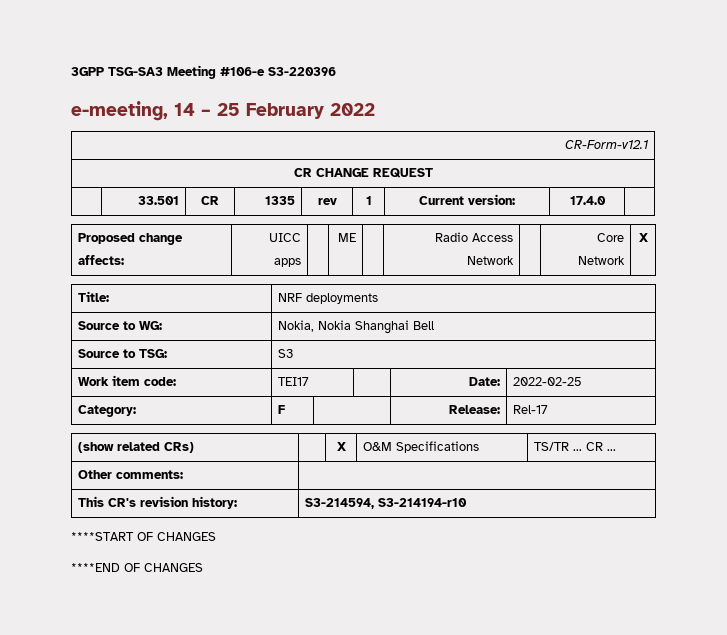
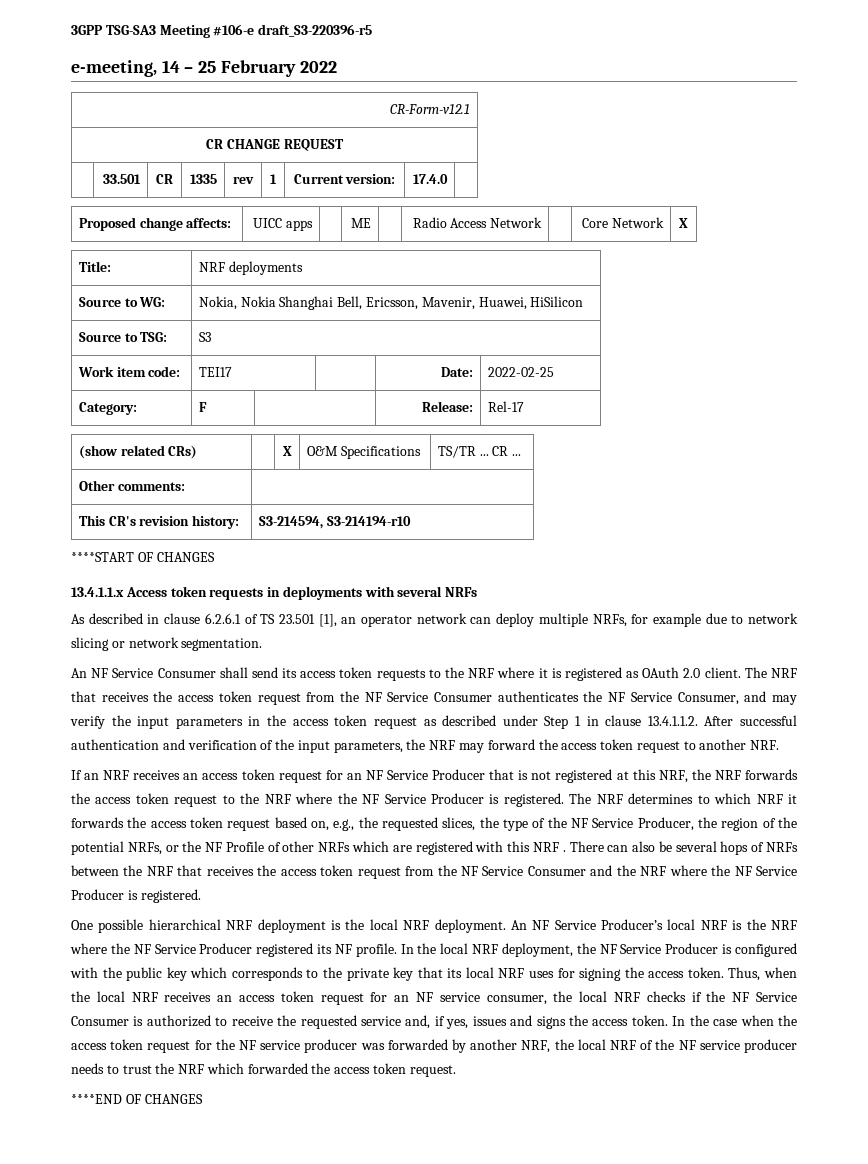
- 3GPP TSG-SA3 Meeting #106-e S3-220396
+ 3GPP TSG-SA3 Meeting #106-e draft_S3-220396-r5
- Source to WG: | Nokia, Nokia Shanghai Bell
+ Source to WG: | Nokia, Nokia Shanghai Bell, Ericsson, Mavenir, Huawei, HiSilicon
+ 13.4.1.1.x Access token requests in deployments with several NRFs
+ As described in clause 6.2.6.1 of TS 23.501 [1], an operator network can deploy multiple NRFs, for example due to network slicing or network segmentation.
+ An NF Service Consumer shall send its access token requests to the NRF where it is registered as OAuth 2.0 client. The NRF that receives the access token request from the NF Service Consumer authenticates the NF Service Consumer, and may verify the input parameters in the access token request as described under Step 1 in clause 13.4.1.1.2. After successful authentication and verification of the input parameters, the NRF may forward the access token request to another NRF.
+ If an NRF receives an access token request for an NF Service Producer that is not registered at this NRF, the NRF forwards the access token request to the NRF where the NF Service Producer is registered. The NRF determines to which NRF it forwards the access token request based on, e.g., the requested slices, the type of the NF Service Producer, the region of the potential NRFs, or the NF Profile of other NRFs which are registered with this NRF . There can also be several hops of NRFs between the NRF that receives the access token request from the NF Service Consumer and the NRF where the NF Service Producer is registered.
+ One possible hierarchical NRF deployment is the local NRF deployment. An NF Service Producer’s local NRF is the NRF where the NF Service Producer registered its NF profile. In the local NRF deployment, the NF Service Producer is configured with the public key which corresponds to the private key that its local NRF uses for signing the access token. Thus, when the local NRF receives an access token request for an NF service consumer, the local NRF checks if the NF Service Consumer is authorized to receive the requested service and, if yes, issues and signs the access token. In the case when the access token request for the NF service producer was forwarded by another NRF, the local NRF of the NF service producer needs to trust the NRF which forwarded the access token request.

